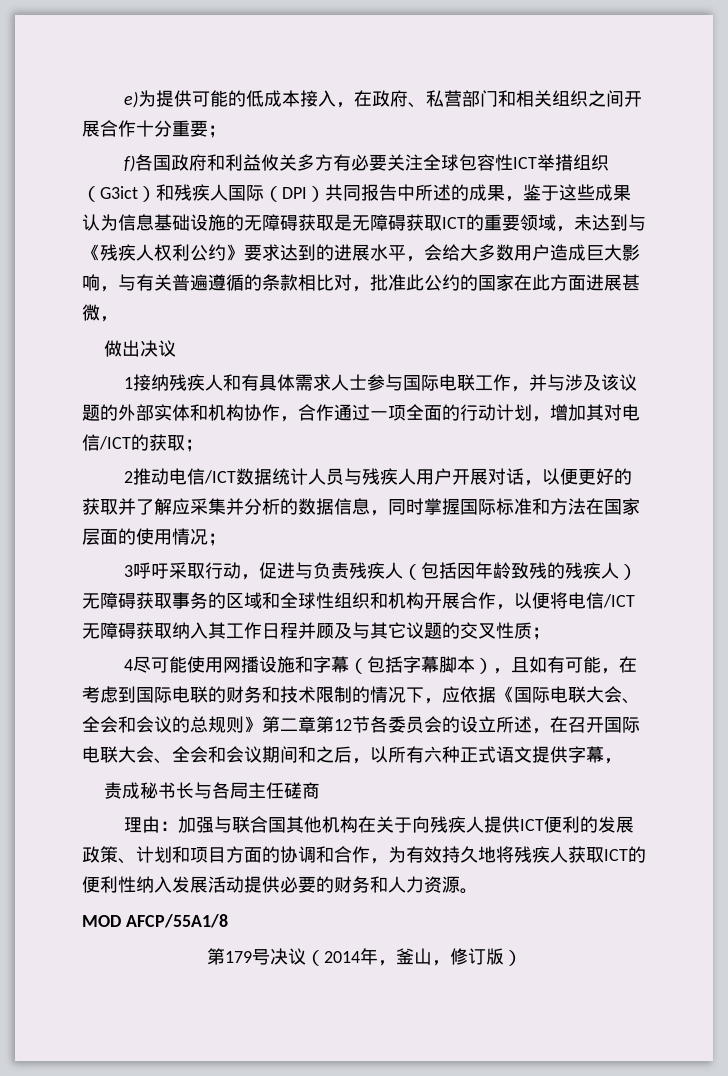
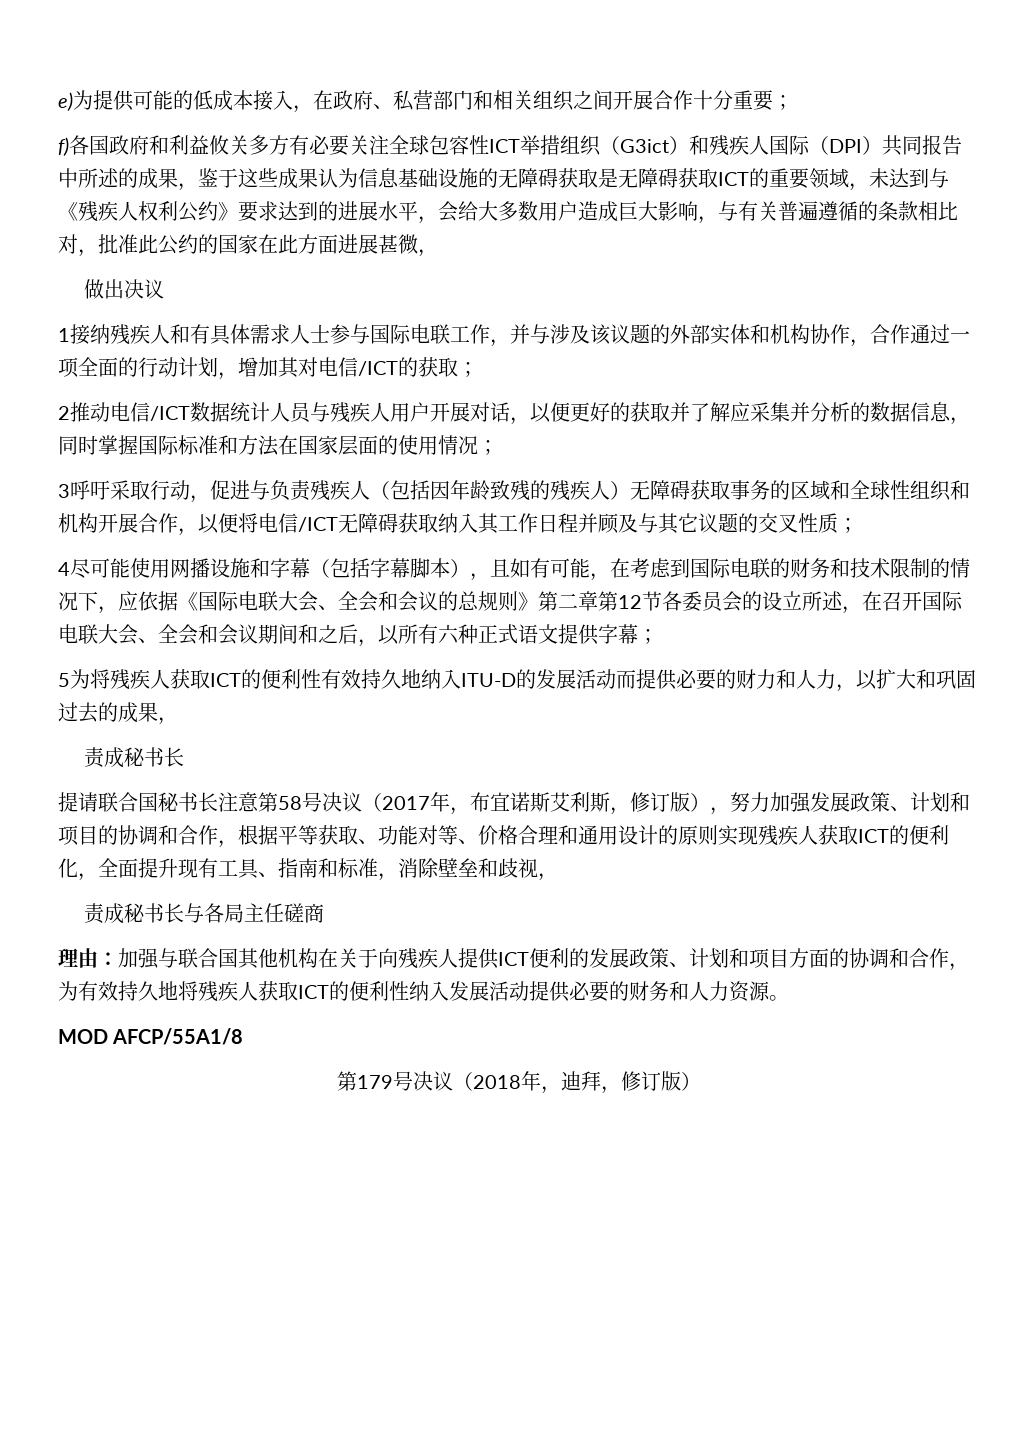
- 4尽可能使用网播设施和字幕（包括字幕脚本），且如有可能，在考虑到国际电联的财务和技术限制的情况下，应依据《国际电联大会、全会和会议的总规则》第二章第12节各委员会的设立所述，在召开国际电联大会、全会和会议期间和之后，以所有六种正式语文提供字幕，
+ 4尽可能使用网播设施和字幕（包括字幕脚本），且如有可能，在考虑到国际电联的财务和技术限制的情况下，应依据《国际电联大会、全会和会议的总规则》第二章第12节各委员会的设立所述，在召开国际电联大会、全会和会议期间和之后，以所有六种正式语文提供字幕；
+ 5为将残疾人获取ICT的便利性有效持久地纳入ITU-D的发展活动而提供必要的财力和人力，以扩大和巩固过去的成果，
+ 责成秘书长
+ 提请联合国秘书长注意第58号决议（2017年，布宜诺斯艾利斯，修订版），努力加强发展政策、计划和项目的协调和合作，根据平等获取、功能对等、价格合理和通用设计的原则实现残疾人获取ICT的便利化，全面提升现有工具、指南和标准，消除壁垒和歧视，
- 第179号决议（2014年，釜山，修订版）
+ 第179号决议（2018年，迪拜，修订版）

